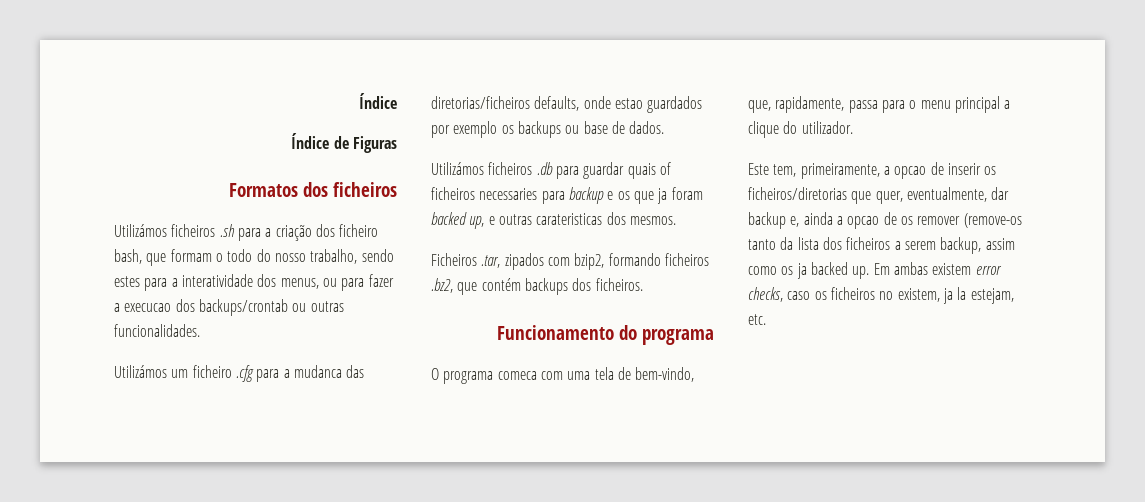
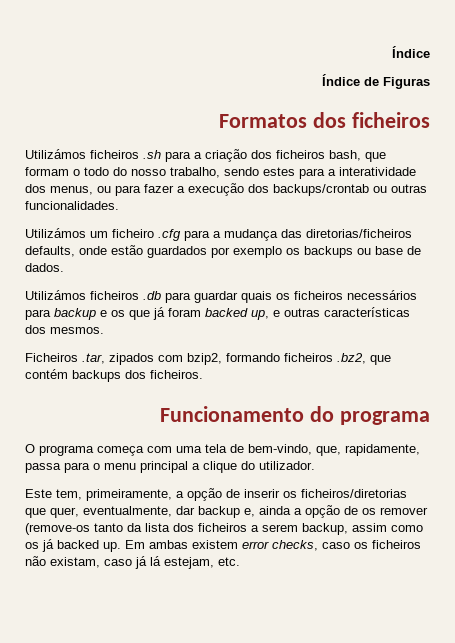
- Utilizámos ficheiros .sh para a criação dos ficheiro bash, que formam o todo do nosso trabalho, sendo estes para a interatividade dos menus, ou para fazer a execucao dos backups/crontab ou outras funcionalidades.
+ Utilizámos ficheiros .sh para a criação dos ficheiros bash, que formam o todo do nosso trabalho, sendo estes para a interatividade dos menus, ou para fazer a execução dos backups/crontab ou outras funcionalidades.
- Utilizámos um ficheiro .cfg para a mudanca das diretorias/ficheiros defaults, onde estao guardados por exemplo os backups ou base de dados.
+ Utilizámos um ficheiro .cfg para a mudança das diretorias/ficheiros defaults, onde estão guardados por exemplo os backups ou base de dados.
- Utilizámos ficheiros .db para guardar quais of ficheiros necessaries para backup e os que ja foram backed up, e outras carateristicas dos mesmos.
+ Utilizámos ficheiros .db para guardar quais os ficheiros necessários para backup e os que já foram backed up, e outras características dos mesmos.
- O programa comeca com uma tela de bem-vindo, que, rapidamente, passa para o menu principal a clique do utilizador.
+ O programa começa com uma tela de bem-vindo, que, rapidamente, passa para o menu principal a clique do utilizador.
- Este tem, primeiramente, a opcao de inserir os ficheiros/diretorias que quer, eventualmente, dar backup e, ainda a opcao de os remover (remove-os tanto da lista dos ficheiros a serem backup, assim como os ja backed up.
+ Este tem, primeiramente, a opção de inserir os ficheiros/diretorias que quer, eventualmente, dar backup e, ainda a opção de os remover (remove-os tanto da lista dos ficheiros a serem backup, assim como os já backed up.
- Em ambas existem error checks, caso os ficheiros no existem, ja la estejam, etc.
+ Em ambas existem error checks, caso os ficheiros não existam, caso já lá estejam, etc.

